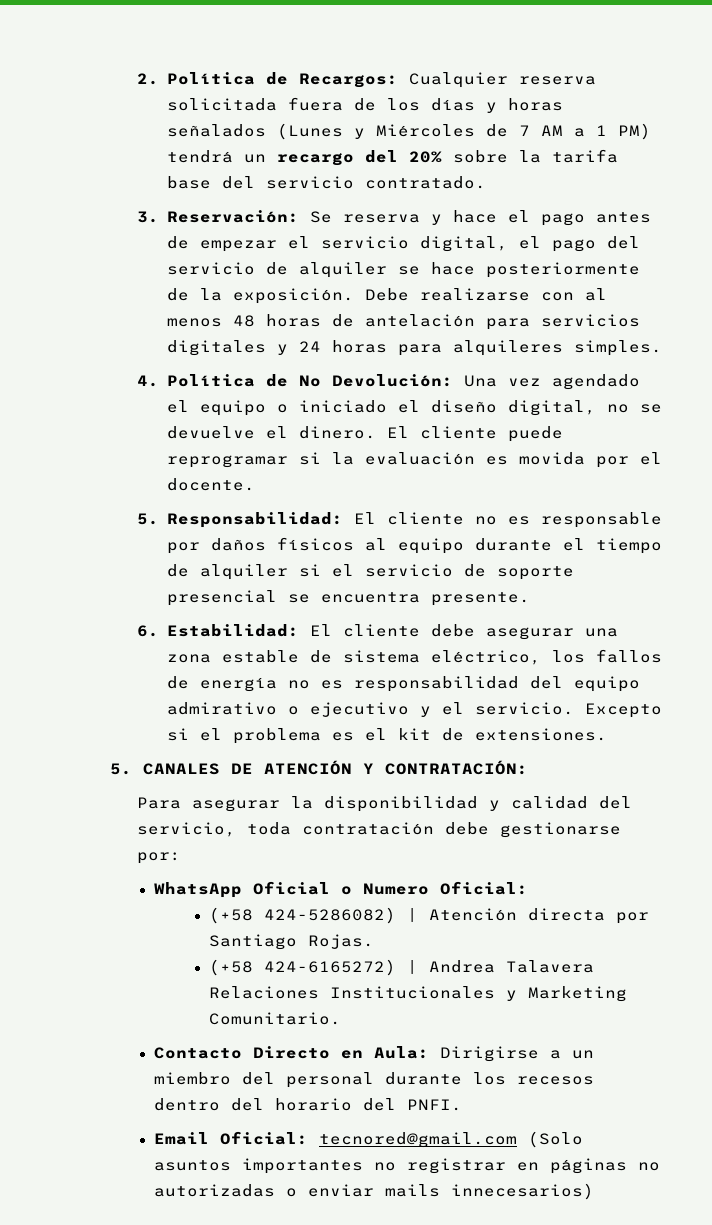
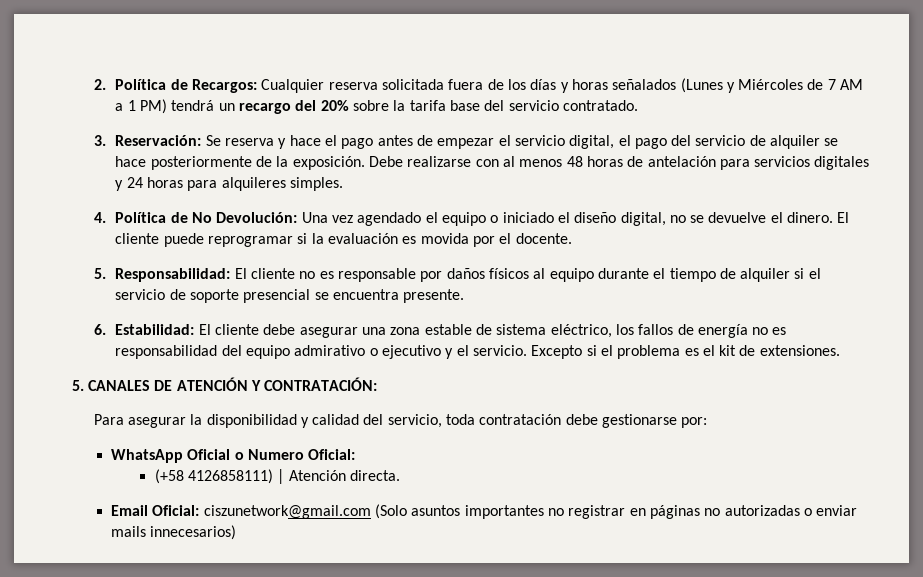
- (+58 424-5286082) | Atención directa por Santiago Rojas.
- (+58 424-6165272) | Andrea Talavera Relaciones Institucionales y Marketing Comunitario.
- Contacto Directo en Aula: Dirigirse a un miembro del personal durante los recesos dentro del horario del PNFI.
+ (+58 4126858111) | Atención directa.
- Email Oficial: tecnored@gmail.com (Solo asuntos importantes no registrar en páginas no autorizadas o enviar mails innecesarios)
+ Email Oficial: ciszunetwork@gmail.com (Solo asuntos importantes no registrar en páginas no autorizadas o enviar mails innecesarios)

